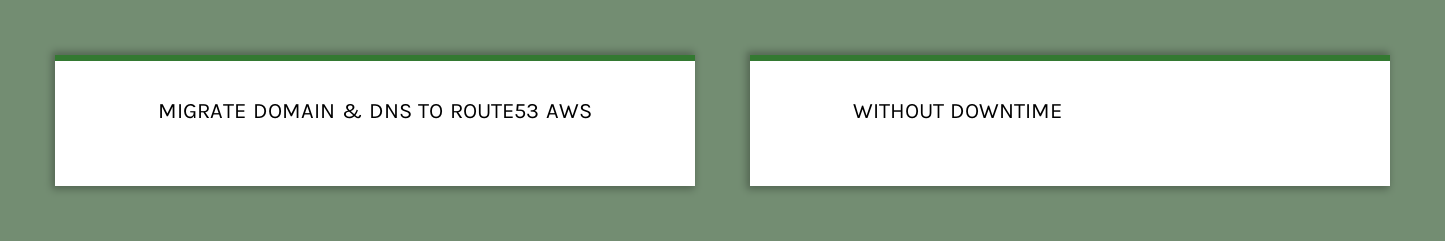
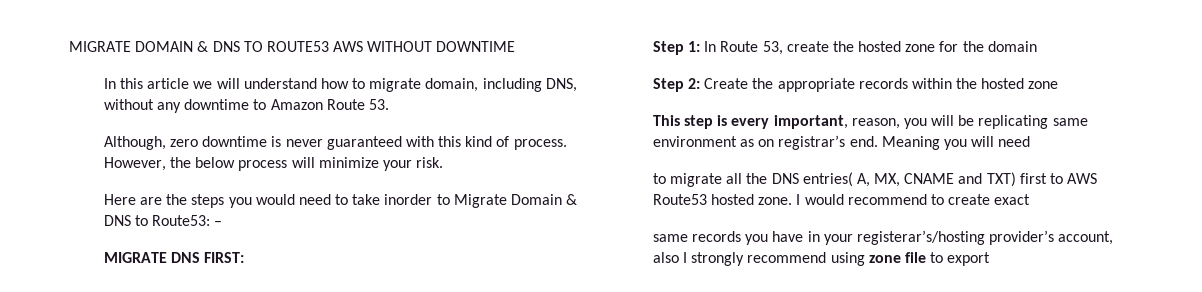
+ In this article we will understand how to migrate domain, including DNS, without any downtime to Amazon Route 53.
+ Although, zero downtime is never guaranteed with this kind of process. However, the below process will minimize your risk.
+ Here are the steps you would need to take inorder to Migrate Domain & DNS to Route53: –
+ MIGRATE DNS FIRST:
+ Step 1: In Route 53, create the hosted zone for the domain
+ Step 2: Create the appropriate records within the hosted zone
+ This step is every important, reason, you will be replicating same environment as on registrar’s end. Meaning you will need
+ to migrate all the DNS entries( A, MX, CNAME and TXT) first to AWS Route53 hosted zone. I would recommend to create exact
+ same records you have in your registerar’s/hosting provider’s account, also I strongly recommend using zone file to export

